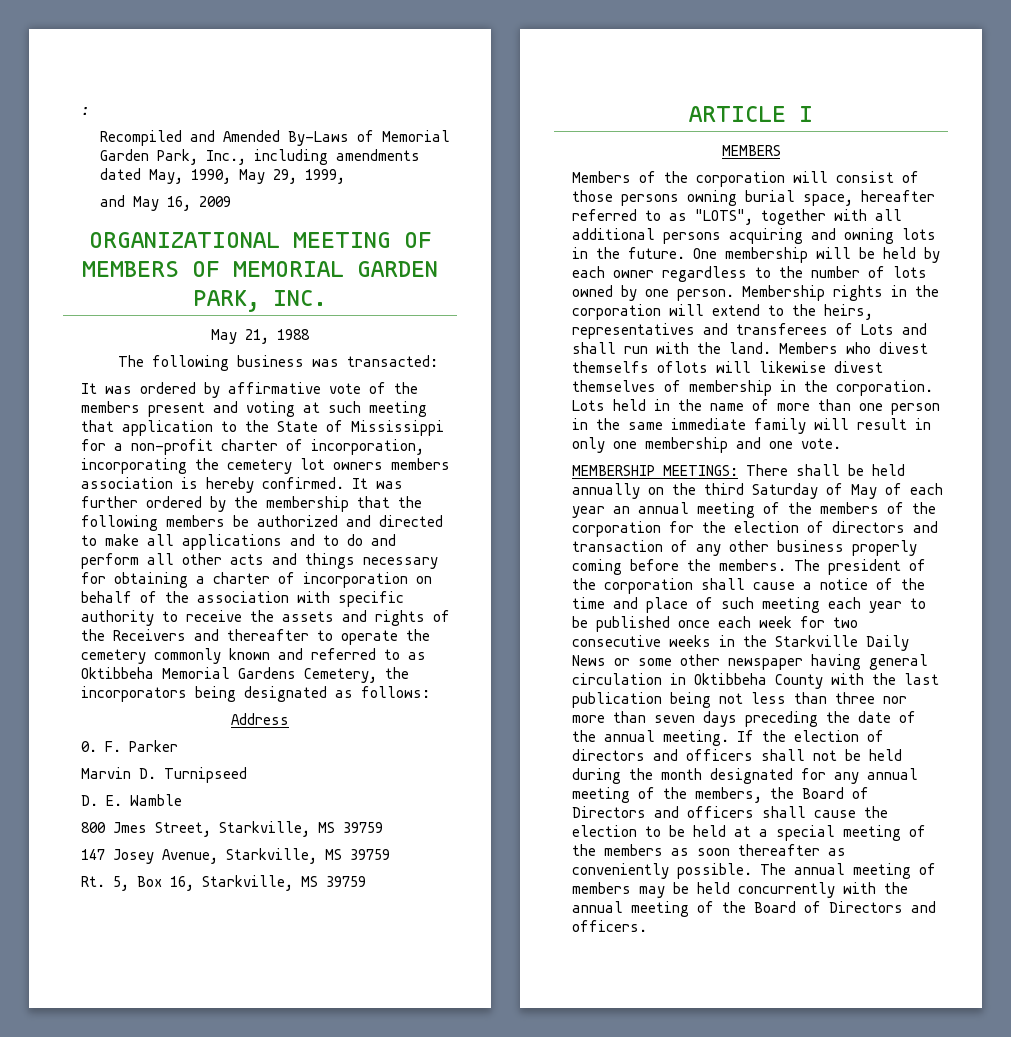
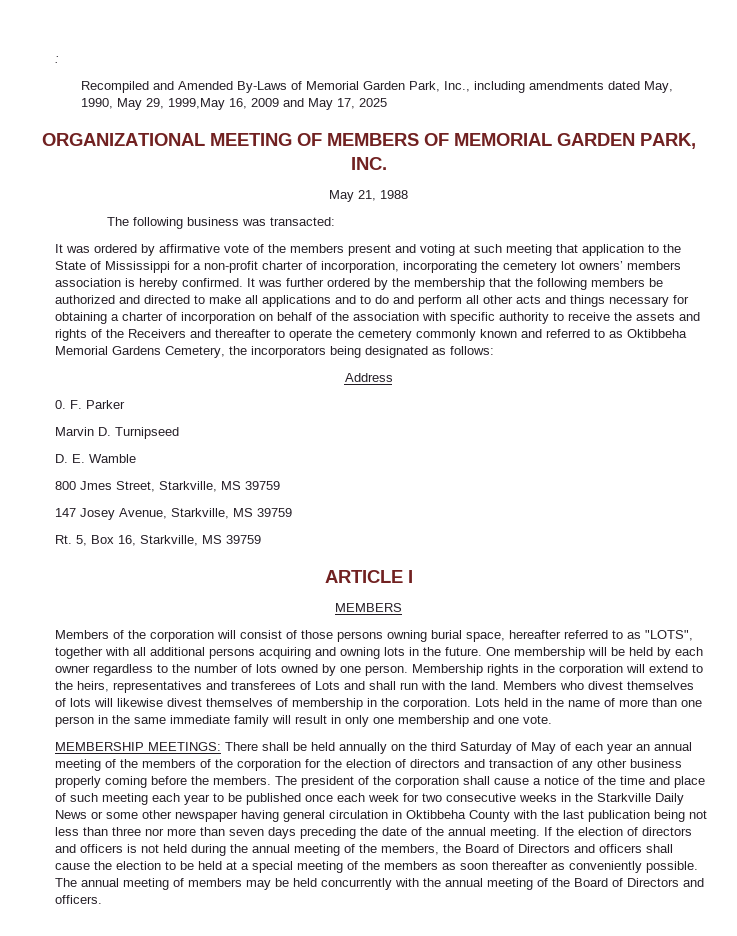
- Recompiled and Amended By-Laws of Memorial Garden Park, Inc., including amendments dated May, 1990, May 29, 1999,
- and May 16, 2009
+ Recompiled and Amended By-Laws of Memorial Garden Park, Inc., including amendments dated May, 1990, May 29, 1999,May 16, 2009 and May 17, 2025
- It was ordered by affirmative vote of the members present and voting at such meeting that application to the State of Mississippi for a non-profit charter of incorporation, incorporating the cemetery lot owners members association is hereby confirmed.
+ It was ordered by affirmative vote of the members present and voting at such meeting that application to the State of Mississippi for a non-profit charter of incorporation, incorporating the cemetery lot owners’ members association is hereby confirmed.
- Members who divest themselfs oflots will likewise divest themselves of membership in the corporation.
+ Members who divest themselves of lots will likewise divest themselves of membership in the corporation.
- If the election of directors and officers shall not be held during the month designated for any annual meeting of the members, the Board of Directors and officers shall cause the election to be held at a special meeting of the members as soon thereafter as conveniently possible.
+ If the election of directors and officers is not held during the annual meeting of the members, the Board of Directors and officers shall cause the election to be held at a special meeting of the members as soon thereafter as conveniently possible.

